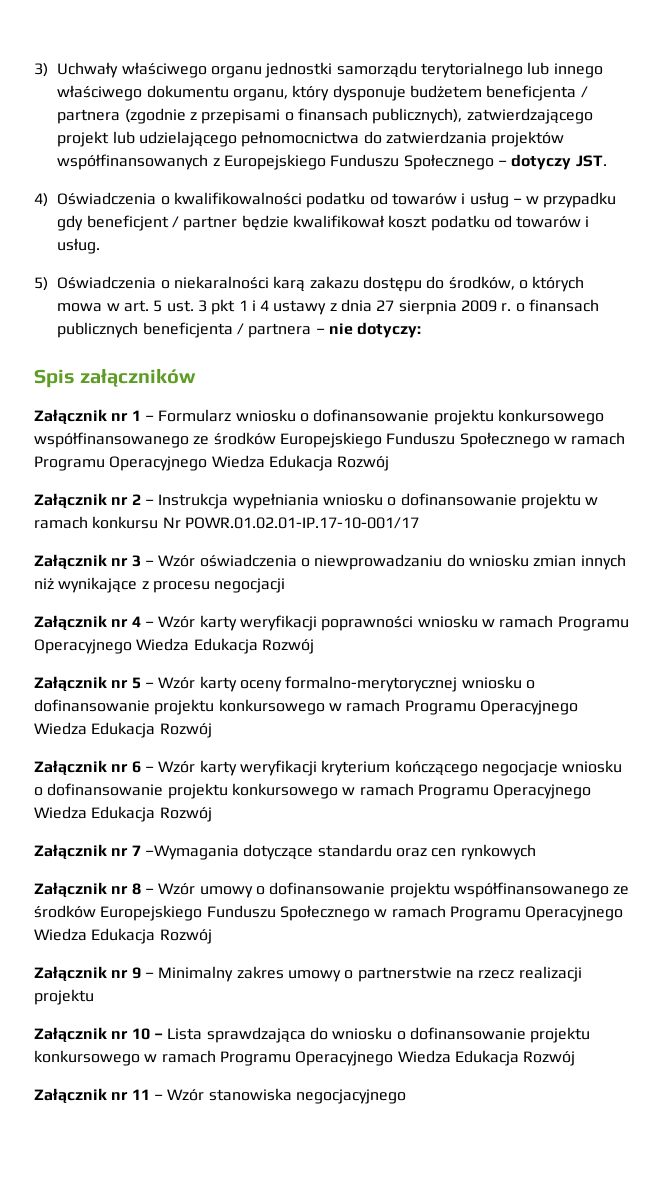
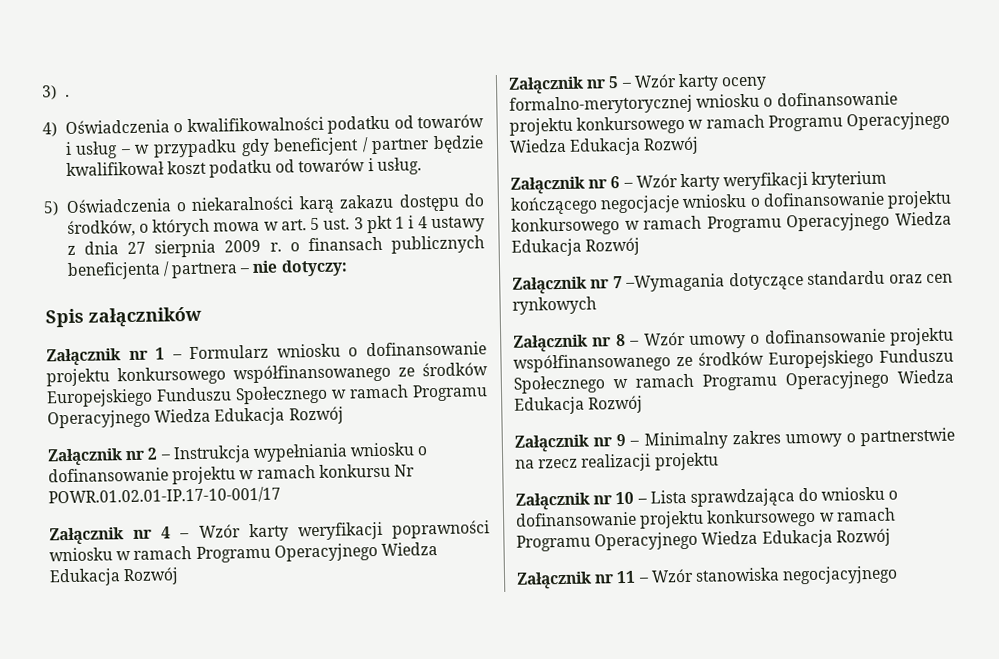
- 3) Uchwały właściwego organu jednostki samorządu terytorialnego lub innego właściwego dokumentu organu, który dysponuje budżetem beneficjenta / partnera (zgodnie z przepisami o finansach publicznych), zatwierdzającego projekt lub udzielającego pełnomocnictwa do zatwierdzania projektów współfinansowanych z Europejskiego Funduszu Społecznego – dotyczy JST.
+ 3) .
- Załącznik nr 3 – Wzór oświadczenia o niewprowadzaniu do wniosku zmian innych niż wynikające z procesu negocjacji

